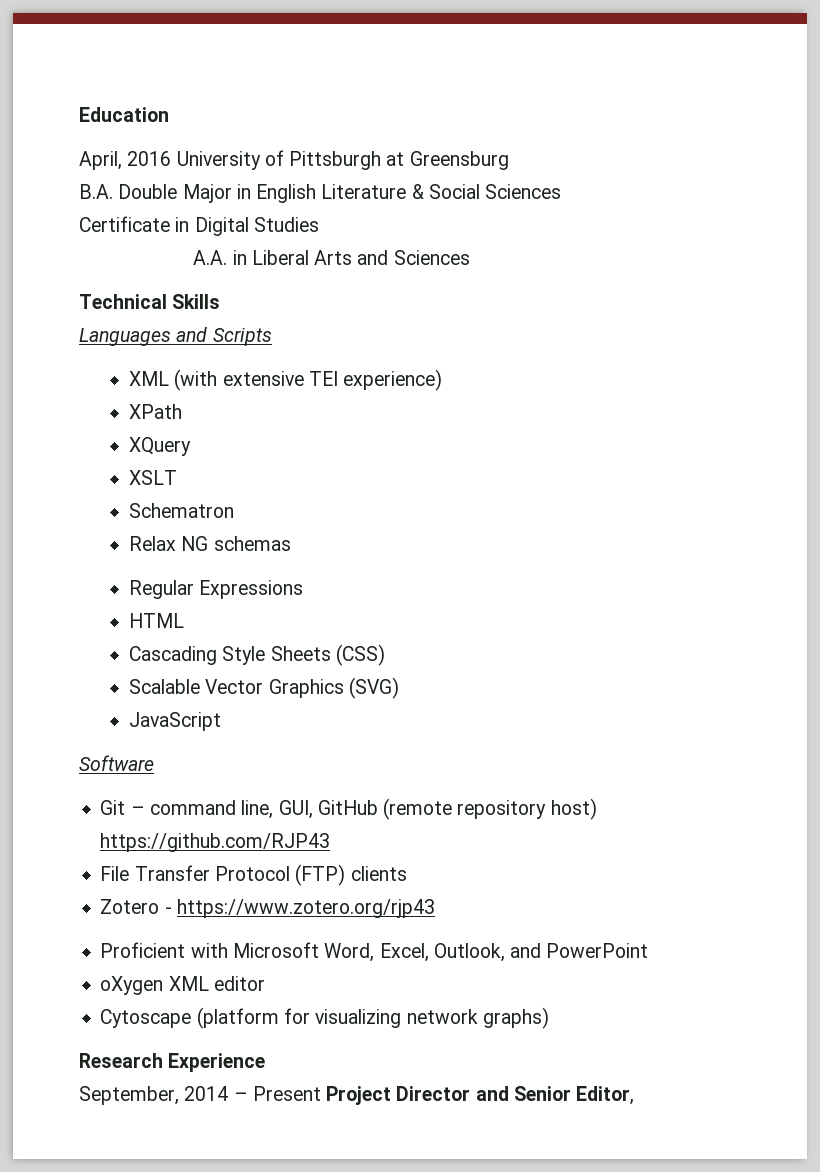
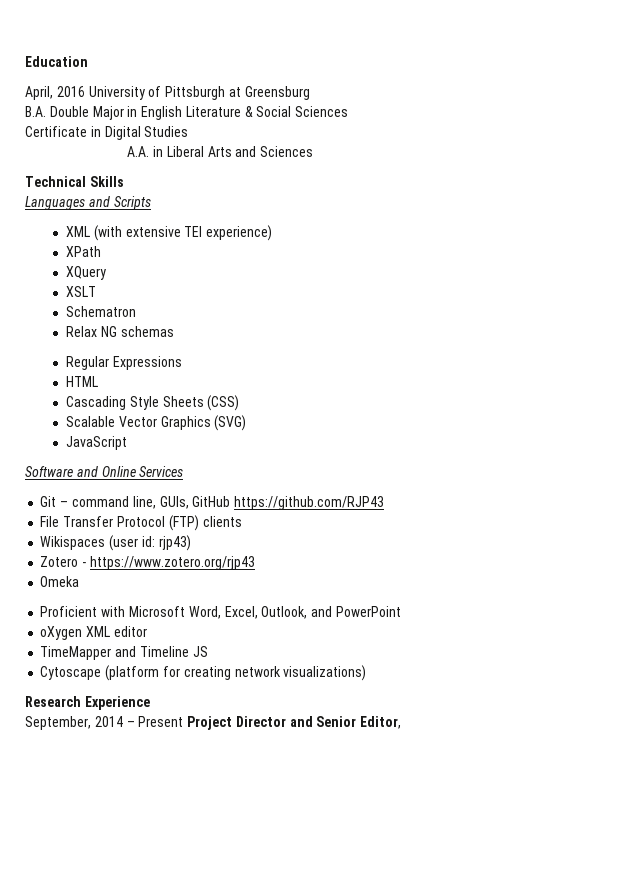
- Software
+ Software and Online Services
- Git – command line, GUI, GitHub (remote repository host) https://github.com/RJP43
+ Git – command line, GUIs, GitHub https://github.com/RJP43
+ Wikispaces (user id: rjp43)
+ Omeka
+ TimeMapper and Timeline JS
- Cytoscape (platform for visualizing network graphs)
+ Cytoscape (platform for creating network visualizations)

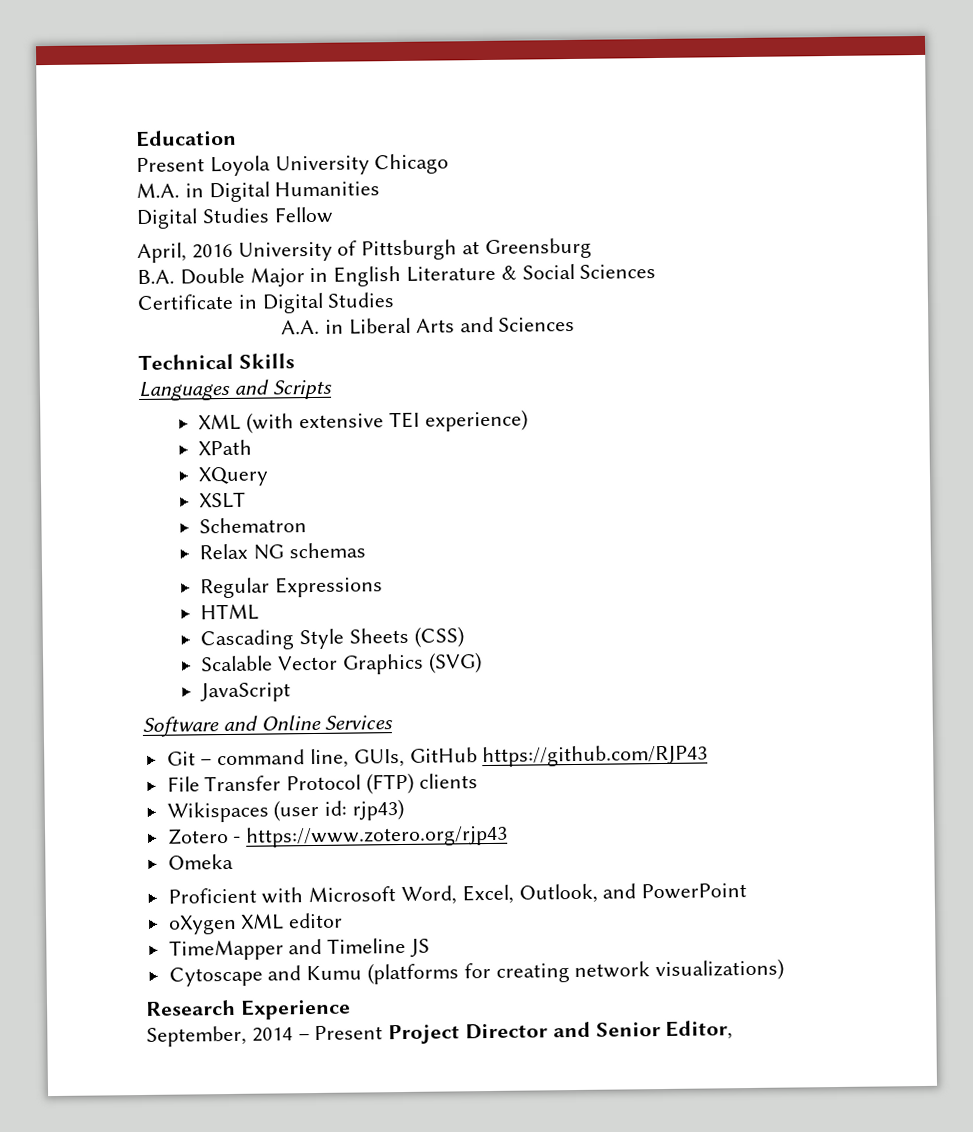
+ Present Loyola University Chicago
+ M.A. in Digital Humanities
+ Digital Studies Fellow
- Cytoscape (platform for creating network visualizations)
+ Cytoscape and Kumu (platforms for creating network visualizations)

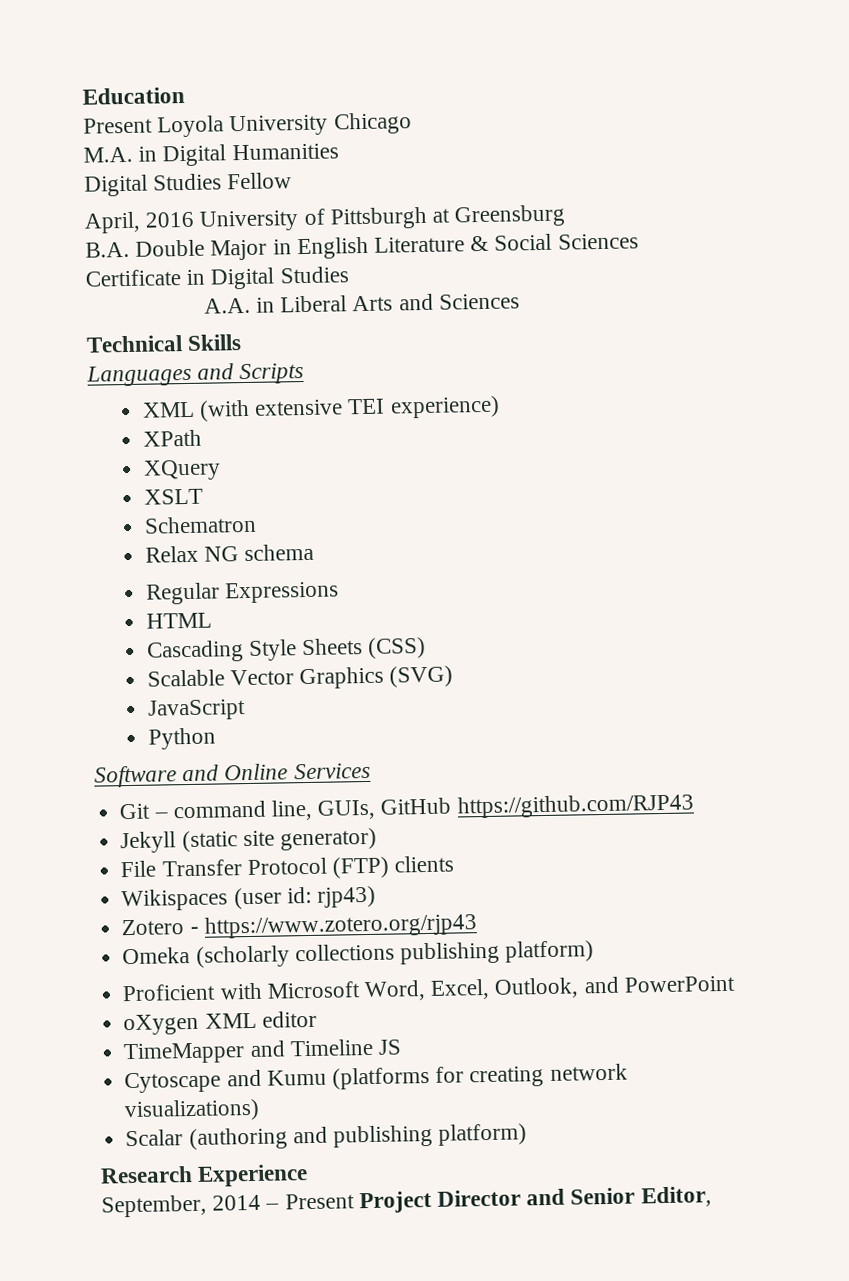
- Relax NG schemas
+ Relax NG schema
+ Python
+ Jekyll (static site generator)
- Omeka
+ Omeka (scholarly collections publishing platform)
+ Scalar (authoring and publishing platform)

